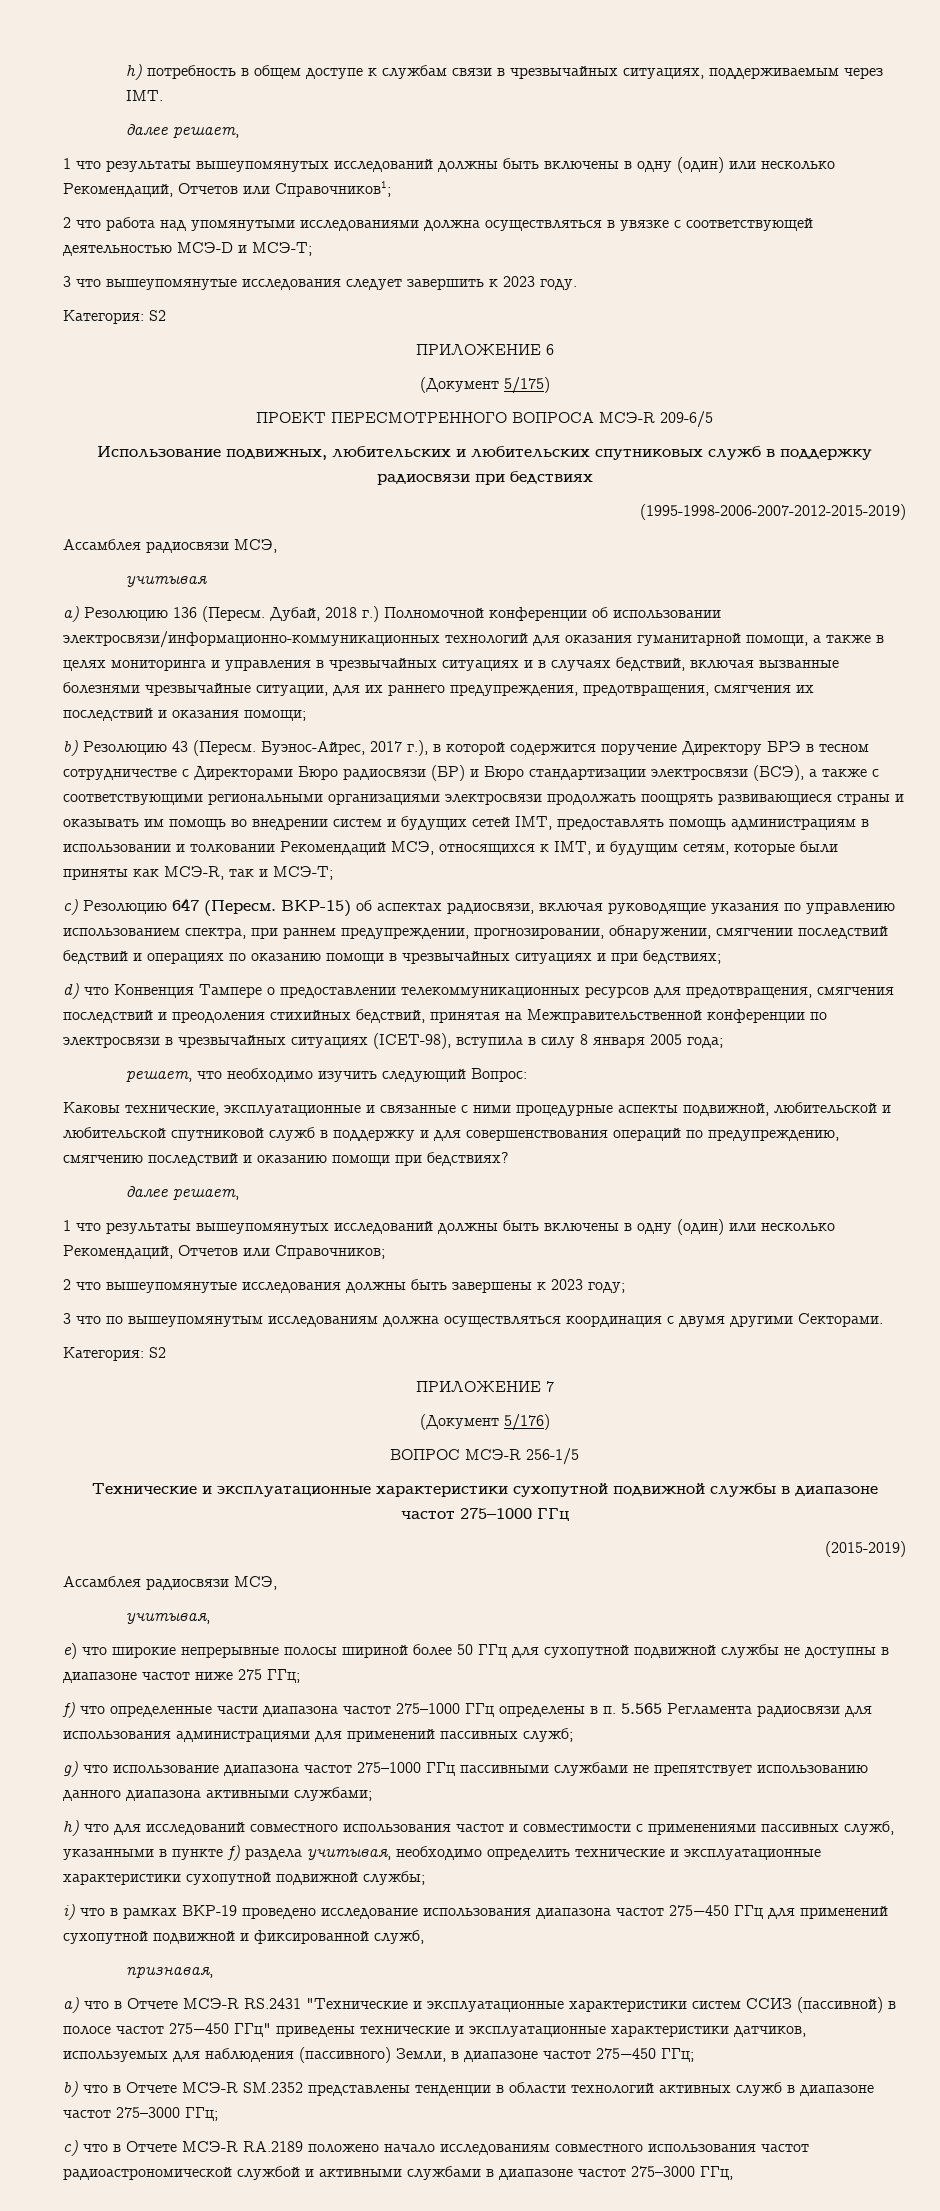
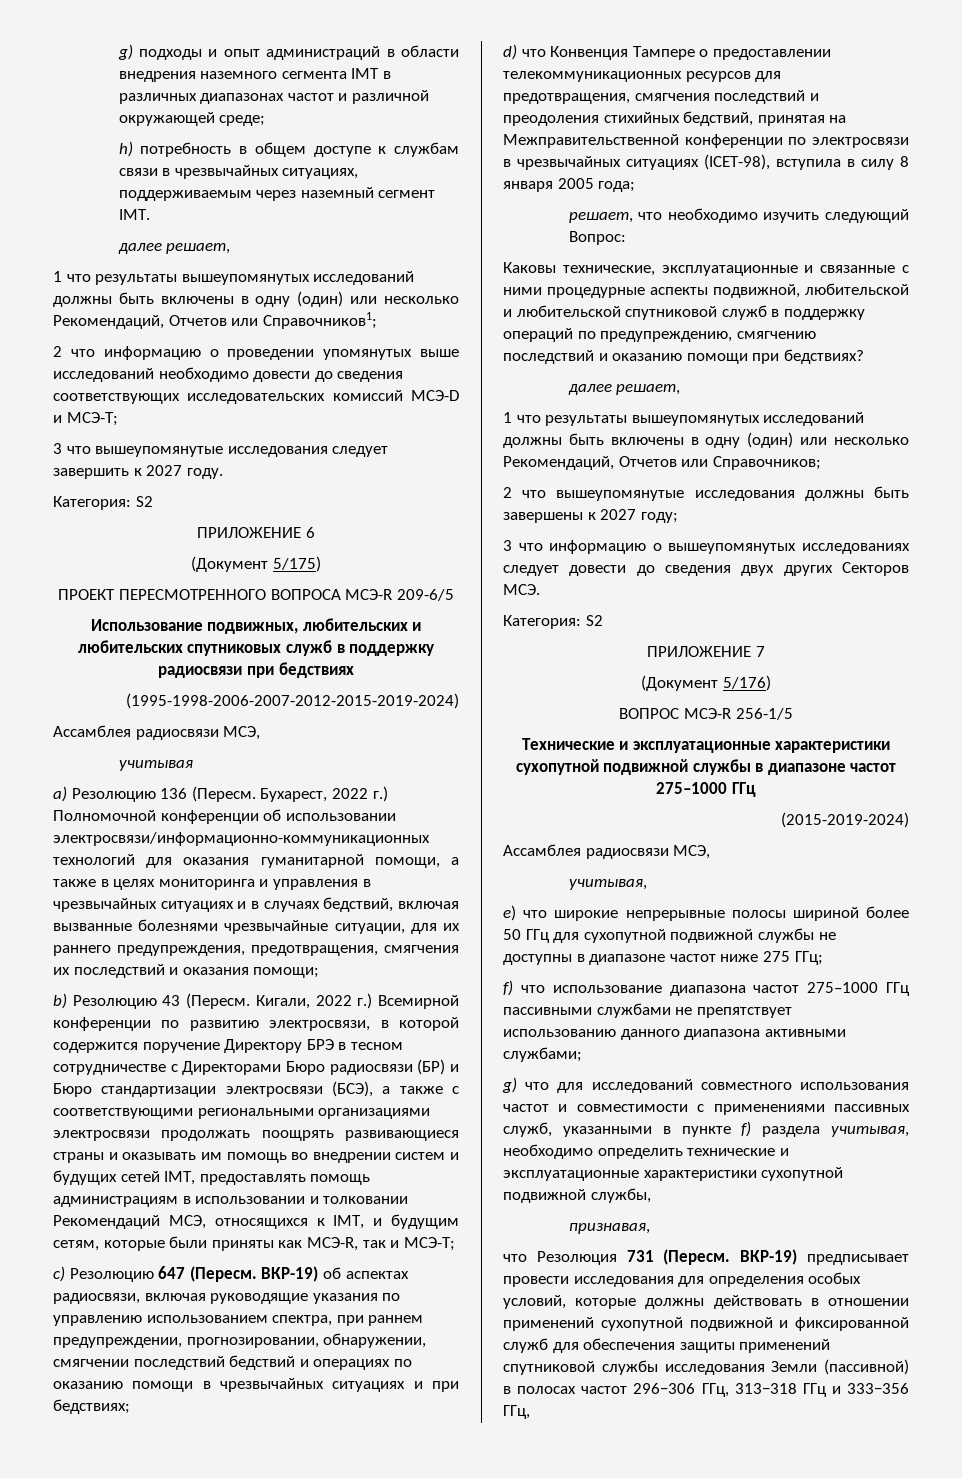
+ g) подходы и опыт администраций в области внедрения наземного сегмента IMT в различных диапазонах частот и различной окружающей среде;
- h) потребность в общем доступе к службам связи в чрезвычайных ситуациях, поддерживаемым через IMT.
+ h) потребность в общем доступе к службам связи в чрезвычайных ситуациях, поддерживаемым через наземный сегмент IMT.
- 2 что работа над упомянутыми исследованиями должна осуществляться в увязке с соответствующей деятельностью МСЭ-D и МСЭ-Т;
+ 2 что информацию о проведении упомянутых выше исследований необходимо довести до сведения соответствующих исследовательских комиссий МСЭ-D и МСЭ-Т;
- 3 что вышеупомянутые исследования следует завершить к 2023 году.
+ 3 что вышеупомянутые исследования следует завершить к 2027 году.
- (1995-1998-2006-2007-2012-2015-2019)
+ (1995-1998-2006-2007-2012-2015-2019-2024)
- Дубай, 2018 г.) Полномочной конференции об использовании электросвязи/информационно-коммуникационных технологий для оказания гуманитарной помощи, а также в целях мониторинга и управления в чрезвычайных ситуациях и в случаях бедствий, включая вызванные болезнями чрезвычайные ситуации, для их раннего предупреждения, предотвращения, смягчения их последствий и оказания помощи;
+ Бухарест, 2022 г.) Полномочной конференции об использовании электросвязи/информационно-коммуникационных технологий для оказания гуманитарной помощи, а также в целях мониторинга и управления в чрезвычайных ситуациях и в случаях бедствий, включая вызванные болезнями чрезвычайные ситуации, для их раннего предупреждения, предотвращения, смягчения их последствий и оказания помощи;
- Буэнос-Айрес, 2017 г.), в которой содержится поручение Директору БРЭ в тесном сотрудничестве с Директорами Бюро радиосвязи (БР) и Бюро стандартизации электросвязи (БСЭ), а также с соответствующими региональными организациями электросвязи продолжать поощрять развивающиеся страны и оказывать им помощь во внедрении систем и будущих сетей IMT, предоставлять помощь администрациям в использовании и толковании Рекомендаций МСЭ, относящихся к IMT, и будущим сетям, которые были приняты как МСЭ-R, так и МСЭ-Т;
+ Кигали, 2022 г.) Всемирной конференции по развитию электросвязи, в которой содержится поручение Директору БРЭ в тесном сотрудничестве с Директорами Бюро радиосвязи (БР) и Бюро стандартизации электросвязи (БСЭ), а также с соответствующими региональными организациями электросвязи продолжать поощрять развивающиеся страны и оказывать им помощь во внедрении систем и будущих сетей IMT, предоставлять помощь администрациям в использовании и толковании Рекомендаций МСЭ, относящихся к IMT, и будущим сетям, которые были приняты как МСЭ-R, так и МСЭ-Т;
- ВКР-15) об аспектах радиосвязи, включая руководящие указания по управлению использованием спектра, при раннем предупреждении, прогнозировании, обнаружении, смягчении последствий бедствий и операциях по оказанию помощи в чрезвычайных ситуациях и при бедствиях;
+ ВКР-19) об аспектах радиосвязи, включая руководящие указания по управлению использованием спектра, при раннем предупреждении, прогнозировании, обнаружении, смягчении последствий бедствий и операциях по оказанию помощи в чрезвычайных ситуациях и при бедствиях;
- Каковы технические, эксплуатационные и связанные с ними процедурные аспекты подвижной, любительской и любительской спутниковой служб в поддержку и для совершенствования операций по предупреждению, смягчению последствий и оказанию помощи при бедствиях?
+ Каковы технические, эксплуатационные и связанные с ними процедурные аспекты подвижной, любительской и любительской спутниковой служб в поддержку операций по предупреждению, смягчению последствий и оказанию помощи при бедствиях?
- 2 что вышеупомянутые исследования должны быть завершены к 2023 году;
+ 2 что вышеупомянутые исследования должны быть завершены к 2027 году;
- 3 что по вышеупомянутым исследованиям должна осуществляться координация с двумя другими Секторами.
+ 3 что информацию о вышеупомянутых исследованиях следует довести до сведения двух других Секторов МСЭ.
- (2015-2019)
+ (2015-2019-2024)
- f) что определенные части диапазона частот 275–1000 ГГц определены в п. 5.565 Регламента радиосвязи для использования администрациями для применений пассивных служб;
- g) что использование диапазона частот 275–1000 ГГц пассивными службами не препятствует использованию данного диапазона активными службами;
+ f) что использование диапазона частот 275–1000 ГГц пассивными службами не препятствует использованию данного диапазона активными службами;
- h) что для исследований совместного использования частот и совместимости с применениями пассивных служб, указанными в пункте f) раздела учитывая, необходимо определить технические и эксплуатационные характеристики сухопутной подвижной службы;
- i) что в рамках ВКР-19 проведено исследование использования диапазона частот 275−450 ГГц для применений сухопутной подвижной и фиксированной служб,
+ g) что для исследований совместного использования частот и совместимости с применениями пассивных служб, указанными в пункте f) раздела учитывая, необходимо определить технические и эксплуатационные характеристики сухопутной подвижной службы,
  признавая,
- a) что в Отчете МСЭ-R RS.2431 "Технические и эксплуатационные характеристики систем ССИЗ (пассивной) в полосе частот 275−450 ГГц" приведены технические и эксплуатационные характеристики датчиков, используемых для наблюдения (пассивного) Земли, в диапазоне частот 275−450 ГГц;
- b) что в Отчете МСЭ-R SM.2352 представлены тенденции в области технологий активных служб в диапазоне частот 275–3000 ГГц;
- c) что в Отчете МСЭ-R RA.2189 положено начало исследованиям совместного использования частот радиоастрономической службой и активными службами в диапазоне частот 275–3000 ГГц,
+ что Резолюция 731 (Пересм. ВКР-19) предписывает провести исследования для определения особых условий, которые должны действовать в отношении применений сухопутной подвижной и фиксированной служб для обеспечения защиты применений спутниковой службы исследования Земли (пассивной) в полосах частот 296−306 ГГц, 313−318 ГГц и 333−356 ГГц,

